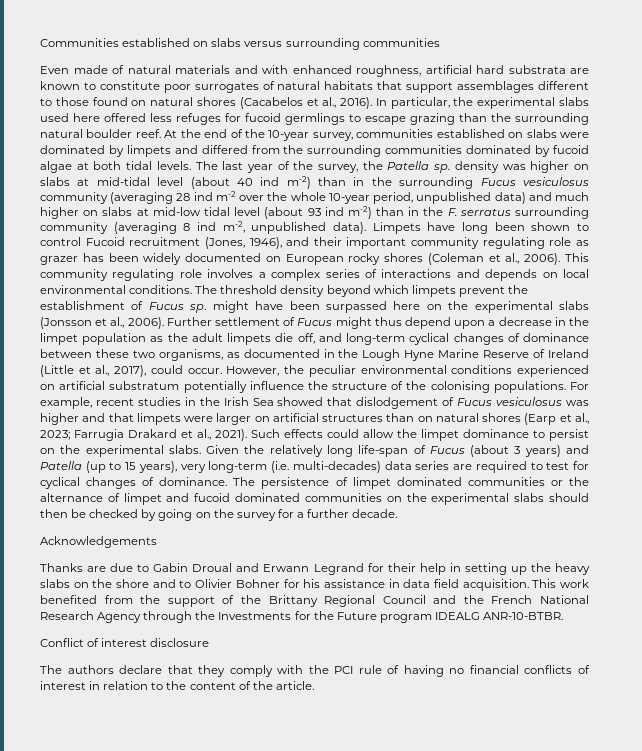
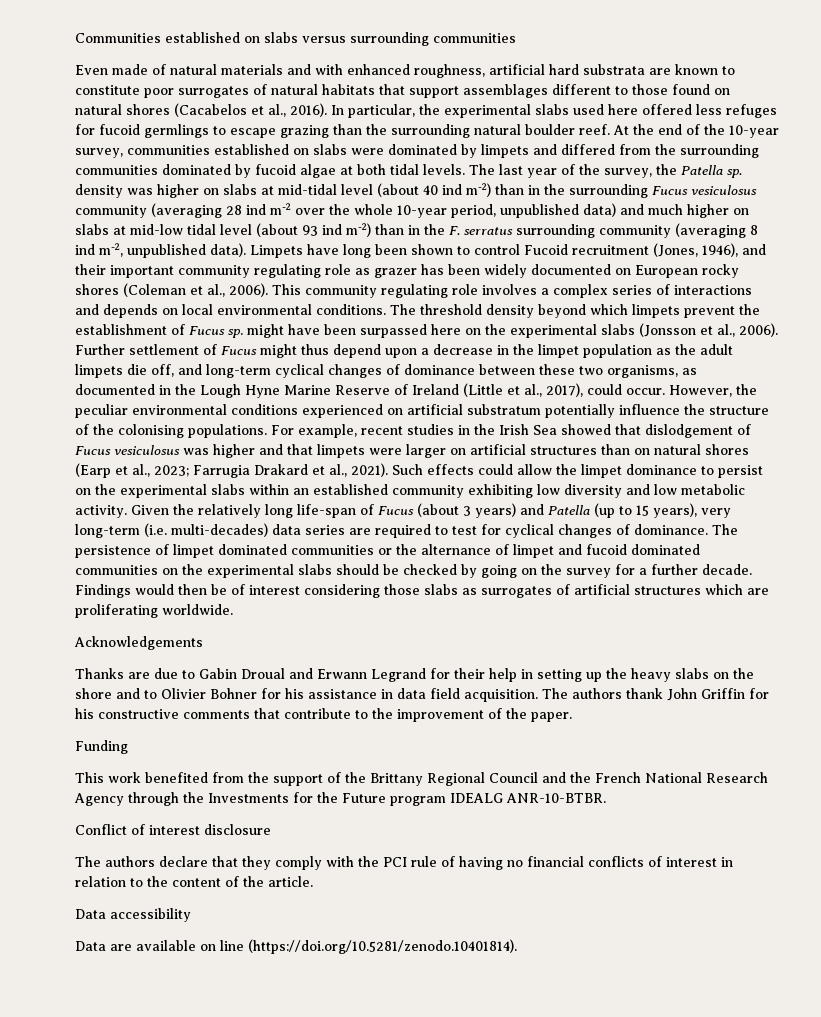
- Such effects could allow the limpet dominance to persist on the experimental slabs.
+ Such effects could allow the limpet dominance to persist on the experimental slabs within an established community exhibiting low diversity and low metabolic activity.
- The persistence of limpet dominated communities or the alternance of limpet and fucoid dominated communities on the experimental slabs should then be checked by going on the survey for a further decade.
+ The persistence of limpet dominated communities or the alternance of limpet and fucoid dominated communities on the experimental slabs should be checked by going on the survey for a further decade. Findings would then be of interest considering those slabs as surrogates of artificial structures which are proliferating worldwide.
- Thanks are due to Gabin Droual and Erwann Legrand for their help in setting up the heavy slabs on the shore and to Olivier Bohner for his assistance in data field acquisition. This work benefited from the support of the Brittany Regional Council and the French National Research Agency through the Investments for the Future program IDEALG ANR-10-BTBR.
+ Thanks are due to Gabin Droual and Erwann Legrand for their help in setting up the heavy slabs on the shore and to Olivier Bohner for his assistance in data field acquisition. The authors thank John Griffin for his constructive comments that contribute to the improvement of the paper.
+ Funding
+ This work benefited from the support of the Brittany Regional Council and the French National Research Agency through the Investments for the Future program IDEALG ANR-10-BTBR.
+ Data accessibility
+ Data are available on line (https://doi.org/10.5281/zenodo.10401814).

